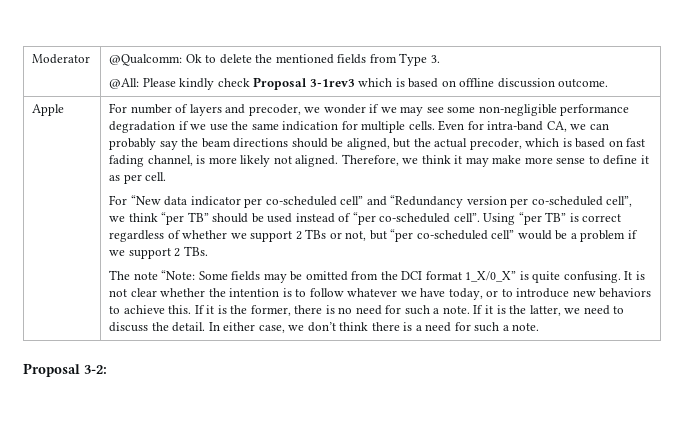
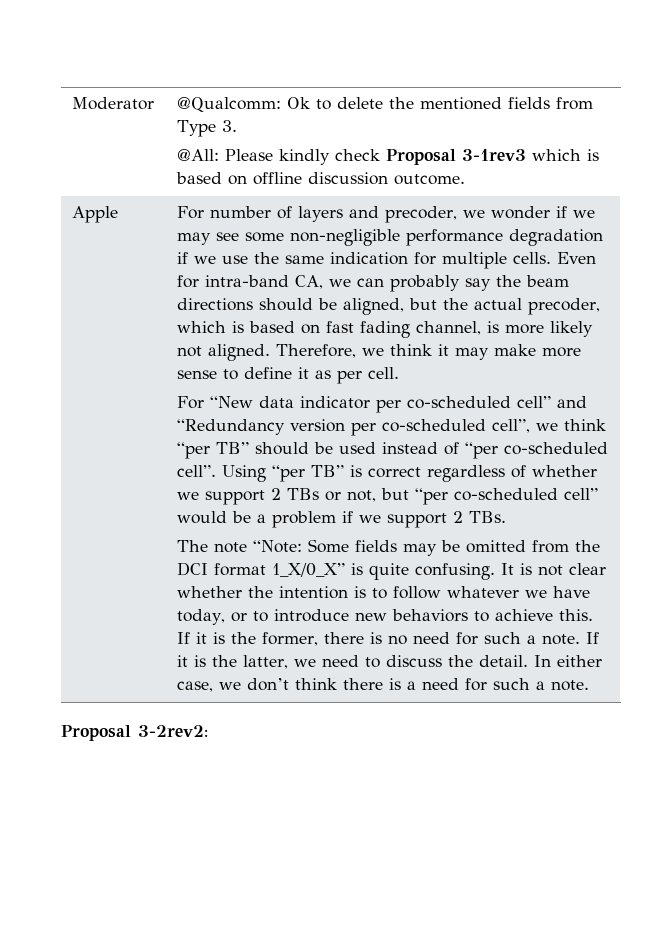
- Proposal 3-2:
+ Proposal 3-2rev2:

